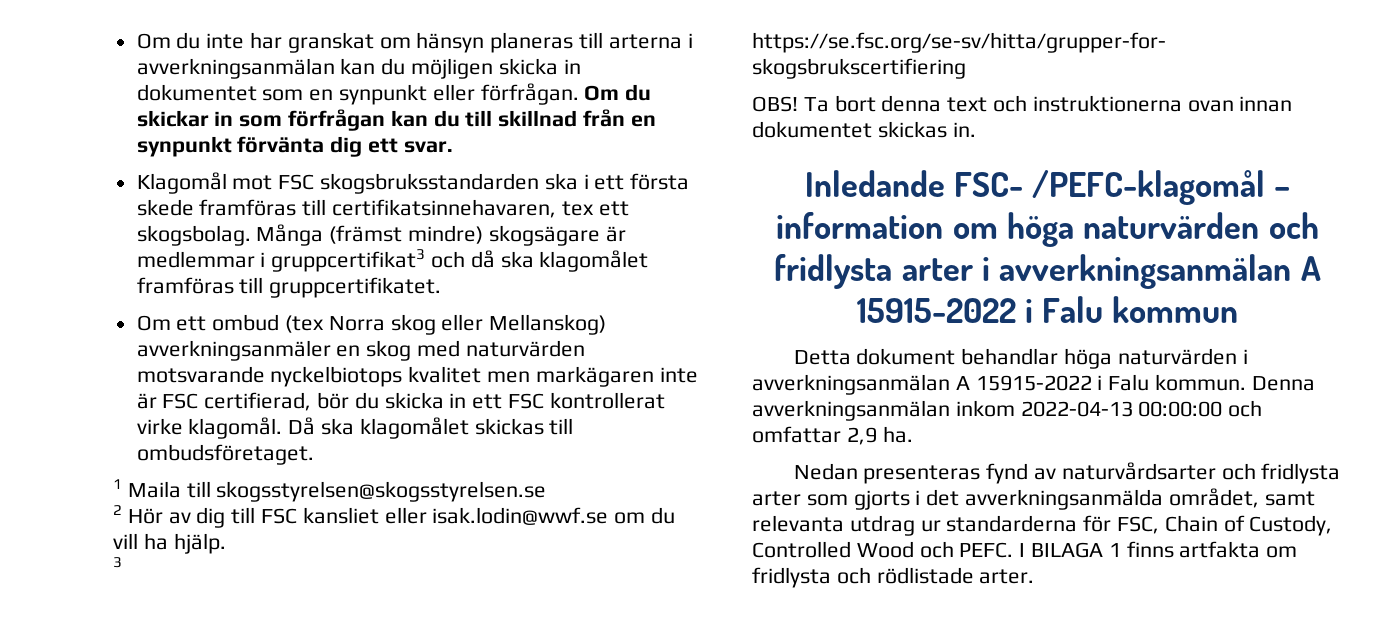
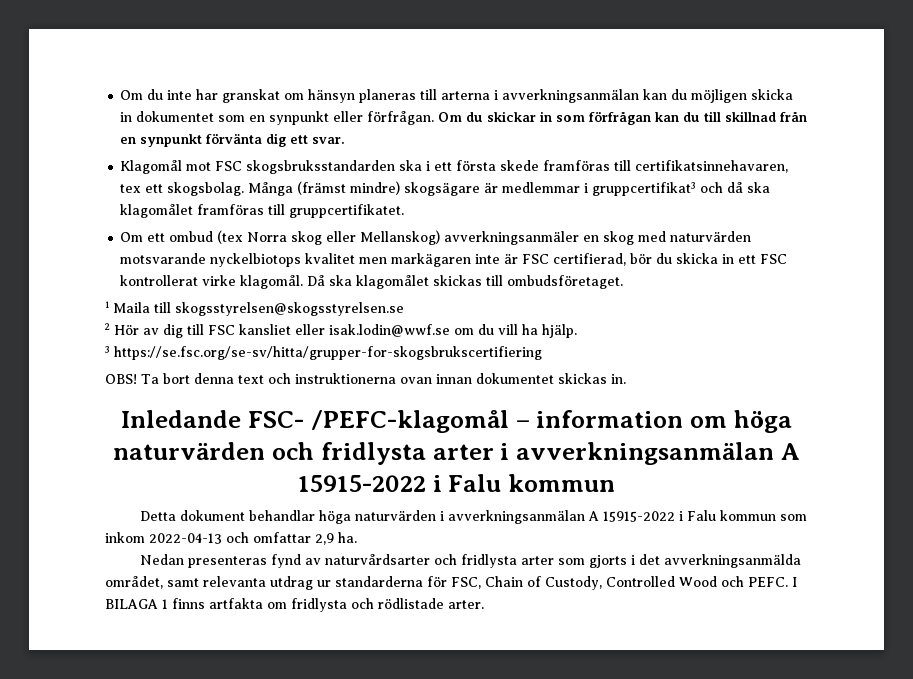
- Detta dokument behandlar höga naturvärden i avverkningsanmälan A 15915-2022 i Falu kommun. Denna avverkningsanmälan inkom 2022-04-13 00:00:00 och omfattar 2,9 ha.
+ Detta dokument behandlar höga naturvärden i avverkningsanmälan A 15915-2022 i Falu kommun som inkom 2022-04-13 och omfattar 2,9 ha.

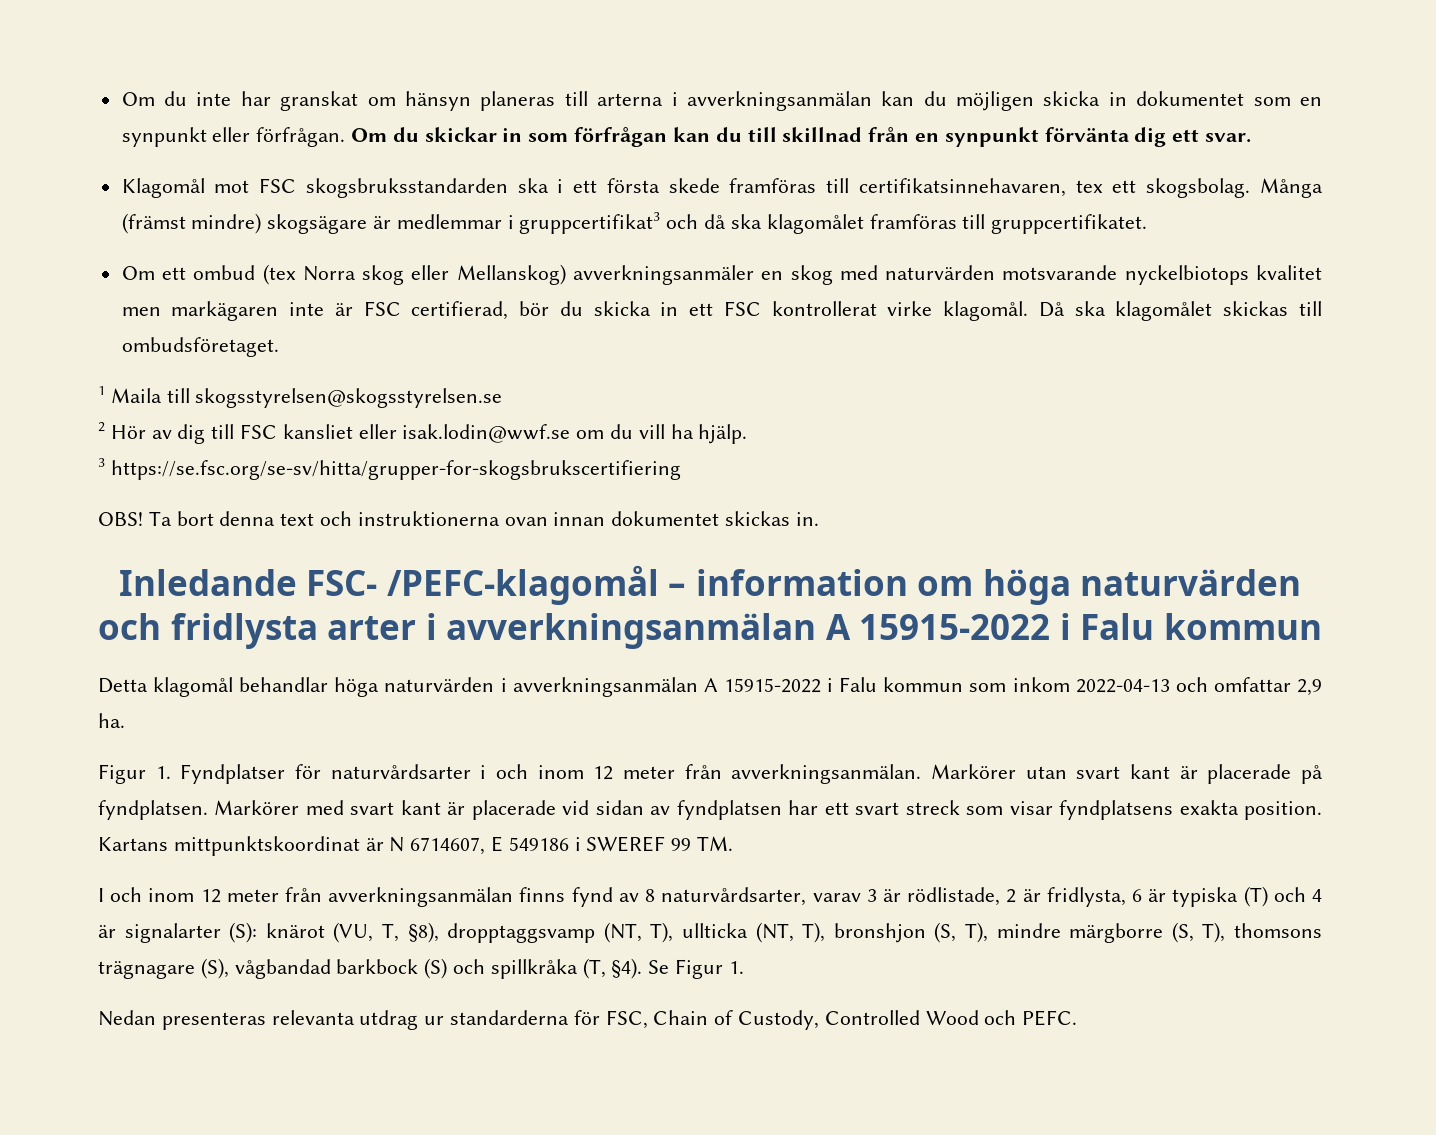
- Detta dokument behandlar höga naturvärden i avverkningsanmälan A 15915-2022 i Falu kommun som inkom 2022-04-13 och omfattar 2,9 ha.
+ Detta klagomål behandlar höga naturvärden i avverkningsanmälan A 15915-2022 i Falu kommun som inkom 2022-04-13 och omfattar 2,9 ha.
- Nedan presenteras fynd av naturvårdsarter och fridlysta arter som gjorts i det avverkningsanmälda området, samt relevanta utdrag ur standarderna för FSC, Chain of Custody, Controlled Wood och PEFC. I BILAGA 1 finns artfakta om fridlysta och rödlistade arter.
+ Figur 1. Fyndplatser för naturvårdsarter i och inom 12 meter från avverkningsanmälan. Markörer utan svart kant är placerade på fyndplatsen. Markörer med svart kant är placerade vid sidan av fyndplatsen har ett svart streck som visar fyndplatsens exakta position. Kartans mittpunktskoordinat är N 6714607, E 549186 i SWEREF 99 TM.
+ I och inom 12 meter från avverkningsanmälan finns fynd av 8 naturvårdsarter, varav 3 är rödlistade, 2 är fridlysta, 6 är typiska (T) och 4 är signalarter (S): knärot (VU, T, §8), dropptaggsvamp (NT, T), ullticka (NT, T), bronshjon (S, T), mindre märgborre (S, T), thomsons trägnagare (S), vågbandad barkbock (S) och spillkråka (T, §4). Se Figur 1.
+ Nedan presenteras relevanta utdrag ur standarderna för FSC, Chain of Custody, Controlled Wood och PEFC.

